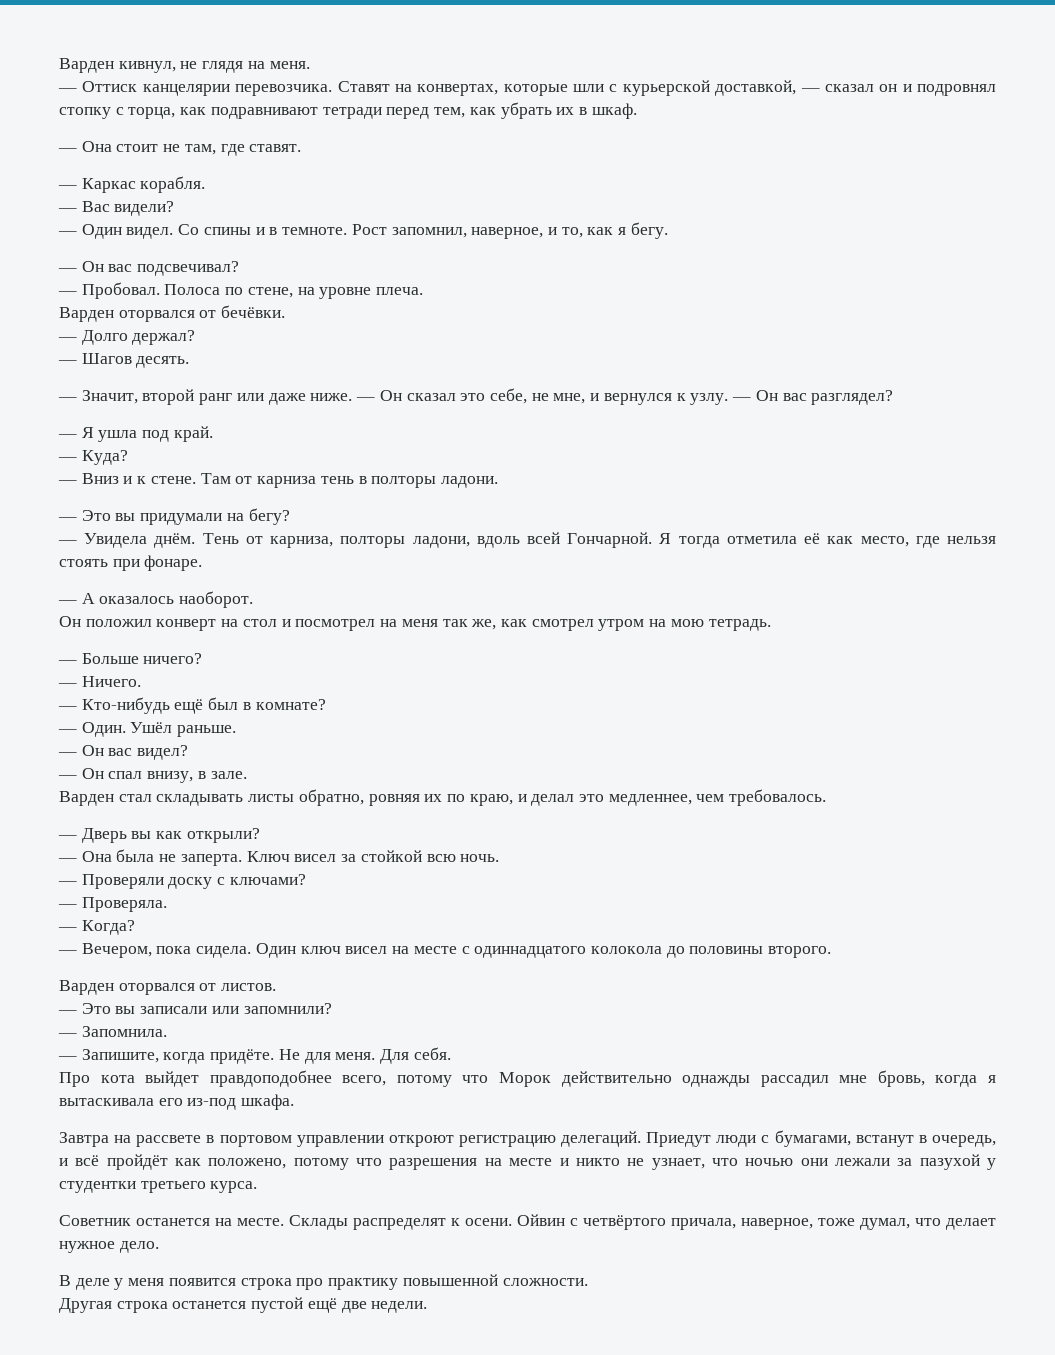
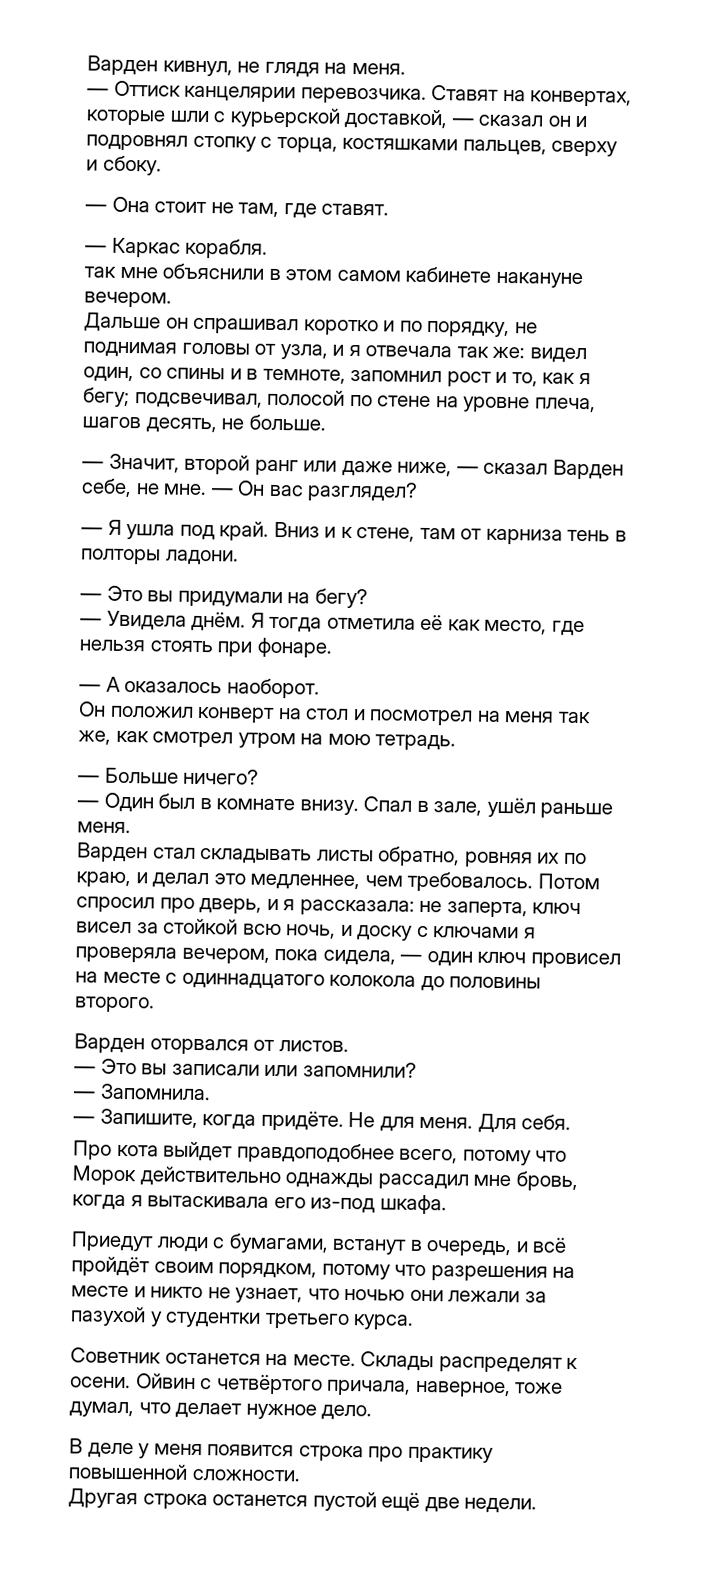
- Ставят на конвертах, которые шли с курьерской доставкой, — сказал он и подровнял стопку с торца, как подравнивают тетради перед тем, как убрать их в шкаф.
+ Ставят на конвертах, которые шли с курьерской доставкой, — сказал он и подровнял стопку с торца, костяшками пальцев, сверху и сбоку.
- — Вас видели?
- — Один видел. Со спины и в темноте. Рост запомнил, наверное, и то, как я бегу.
- — Он вас подсвечивал?
- — Пробовал. Полоса по стене, на уровне плеча.
- Варден оторвался от бечёвки.
- — Долго держал?
- — Шагов десять.
+ так мне объяснили в этом самом кабинете накануне вечером.
+ Дальше он спрашивал коротко и по порядку, не поднимая головы от узла, и я отвечала так же: видел один, со спины и в темноте, запомнил рост и то, как я бегу; подсвечивал, полосой по стене на уровне плеча, шагов десять, не больше.
- — Значит, второй ранг или даже ниже. — Он сказал это себе, не мне, и вернулся к узлу.
+ — Значит, второй ранг или даже ниже, — сказал Варден себе, не мне.
- — Я ушла под край.
- — Куда?
- — Вниз и к стене. Там от карниза тень в полторы ладони.
+ — Я ушла под край. Вниз и к стене, там от карниза тень в полторы ладони.
- Тень от карниза, полторы ладони, вдоль всей Гончарной.
- — Ничего.
- — Кто-нибудь ещё был в комнате?
- — Один. Ушёл раньше.
- — Он вас видел?
- — Он спал внизу, в зале.
+ — Один был в комнате внизу. Спал в зале, ушёл раньше меня.
- Варден стал складывать листы обратно, ровняя их по краю, и делал это медленнее, чем требовалось.
- — Дверь вы как открыли?
- — Она была не заперта. Ключ висел за стойкой всю ночь.
- — Проверяли доску с ключами?
- — Проверяла.
- — Когда?
- — Вечером, пока сидела. Один ключ висел на месте с одиннадцатого колокола до половины второго.
+ Варден стал складывать листы обратно, ровняя их по краю, и делал это медленнее, чем требовалось. Потом спросил про дверь, и я рассказала: не заперта, ключ висел за стойкой всю ночь, и доску с ключами я проверяла вечером, пока сидела, — один ключ провисел на месте с одиннадцатого колокола до половины второго.
- Завтра на рассвете в портовом управлении откроют регистрацию делегаций. Приедут люди с бумагами, встанут в очередь, и всё пройдёт как положено, потому что разрешения на месте и никто не узнает, что ночью они лежали за пазухой у студентки третьего курса.
+ Приедут люди с бумагами, встанут в очередь, и всё пройдёт своим порядком, потому что разрешения на месте и никто не узнает, что ночью они лежали за пазухой у студентки третьего курса.

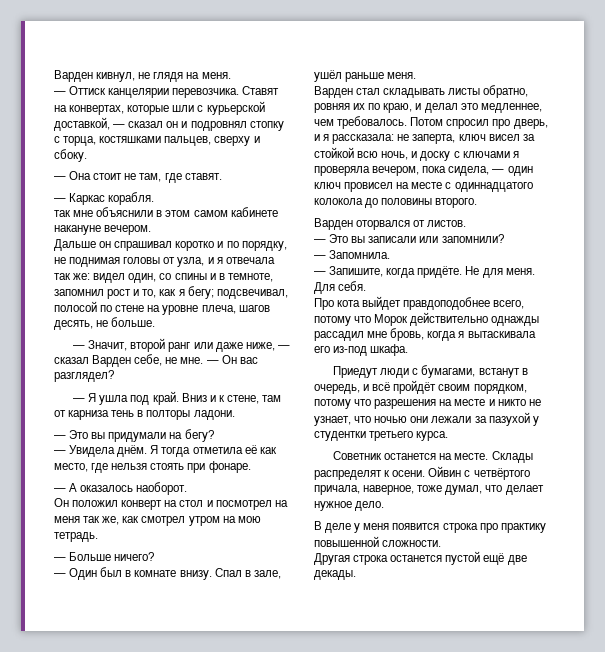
- Другая строка останется пустой ещё две недели.
+ Другая строка останется пустой ещё две декады.

